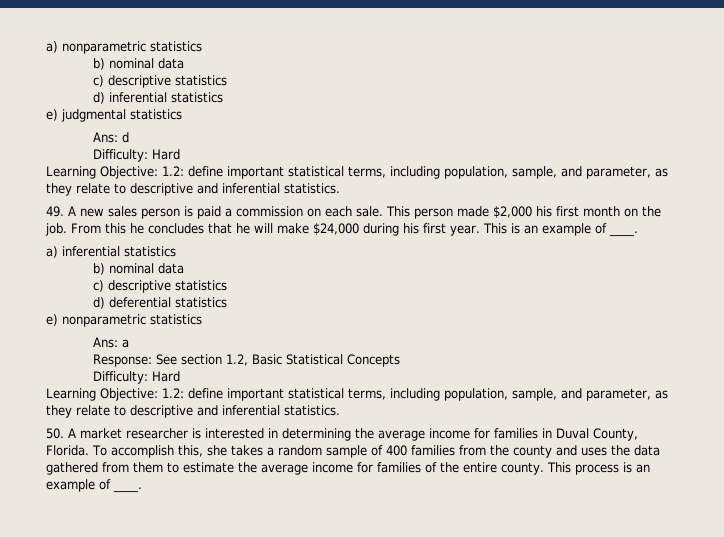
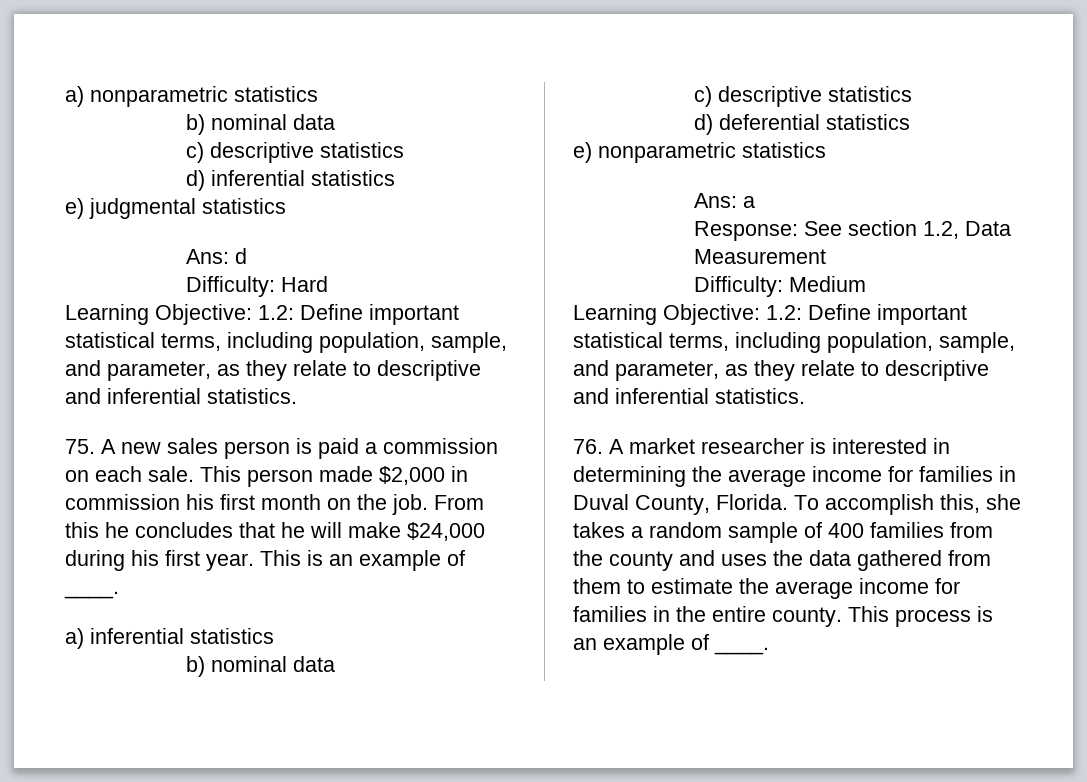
  Ans: d
  Difficulty: Hard
- Learning Objective: 1.2: define important statistical terms, including population, sample, and parameter, as they relate to descriptive and inferential statistics.
+ Learning Objective: 1.2: Define important statistical terms, including population, sample, and parameter, as they relate to descriptive and inferential statistics.
- 49. A new sales person is paid a commission on each sale.
+ 75. A new sales person is paid a commission on each sale.
- This person made $2,000 his first month on the job.
+ This person made $2,000 in commission his first month on the job.
- Response: See section 1.2, Basic Statistical Concepts
- Difficulty: Hard
- Learning Objective: 1.2: define important statistical terms, including population, sample, and parameter, as they relate to descriptive and inferential statistics.
+ Response: See section 1.2, Data Measurement
+ Difficulty: Medium
+ Learning Objective: 1.2: Define important statistical terms, including population, sample, and parameter, as they relate to descriptive and inferential statistics.
- 50. A market researcher is interested in determining the average income for families in Duval County, Florida.
+ 76. A market researcher is interested in determining the average income for families in Duval County, Florida.
- To accomplish this, she takes a random sample of 400 families from the county and uses the data gathered from them to estimate the average income for families of the entire county.
+ To accomplish this, she takes a random sample of 400 families from the county and uses the data gathered from them to estimate the average income for families in the entire county.

